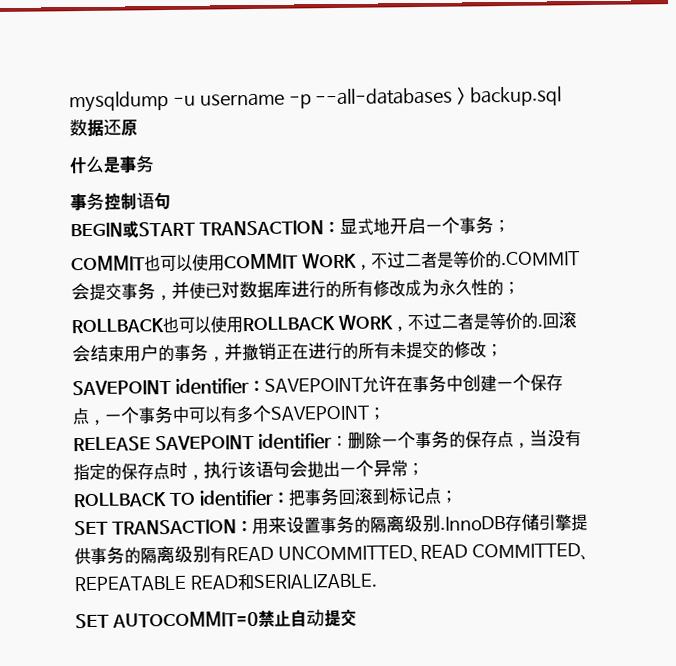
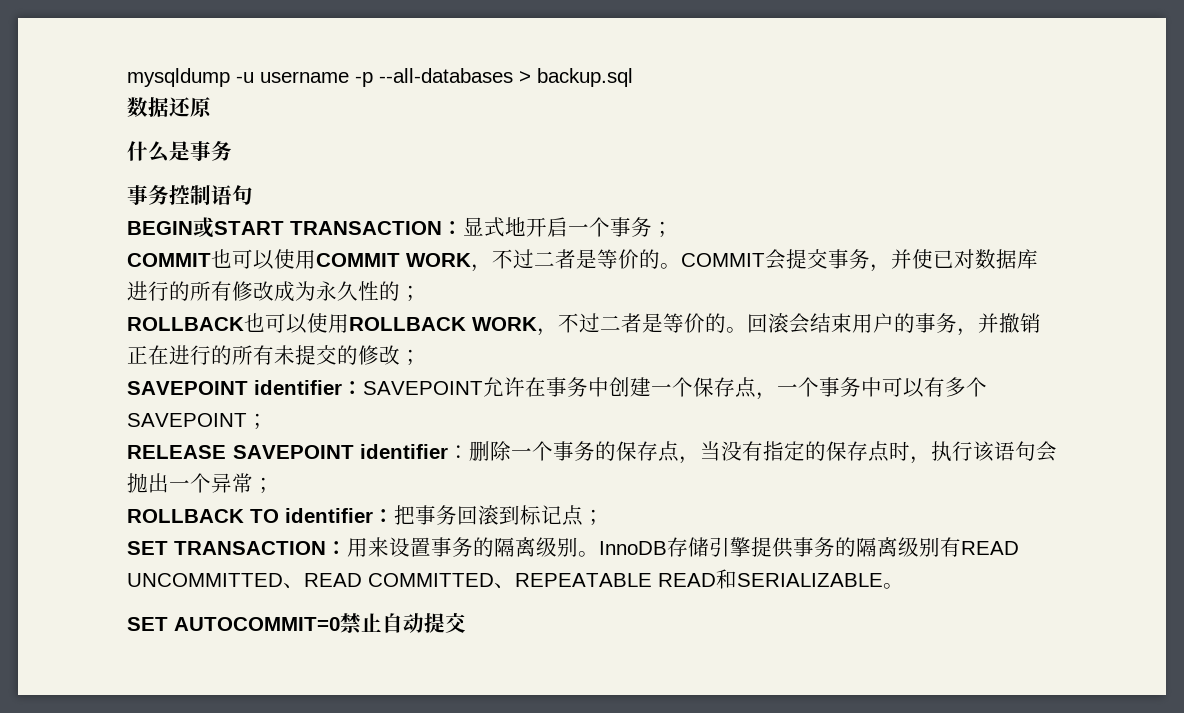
- COMMIT也可以使用COMMIT WORK，不过二者是等价的.COMMIT会提交事务，并使已对数据库进行的所有修改成为永久性的；
+ COMMIT也可以使用COMMIT WORK，不过二者是等价的。COMMIT会提交事务，并使已对数据库进行的所有修改成为永久性的；
- ROLLBACK也可以使用ROLLBACK WORK，不过二者是等价的.
+ ROLLBACK也可以使用ROLLBACK WORK，不过二者是等价的。
- SET TRANSACTION：用来设置事务的隔离级别.InnoDB存储引擎提供事务的隔离级别有READ UNCOMMITTED、READ COMMITTED、REPEATABLE READ和SERIALIZABLE.
+ SET TRANSACTION：用来设置事务的隔离级别。InnoDB存储引擎提供事务的隔离级别有READ UNCOMMITTED、READ COMMITTED、REPEATABLE READ和SERIALIZABLE。

